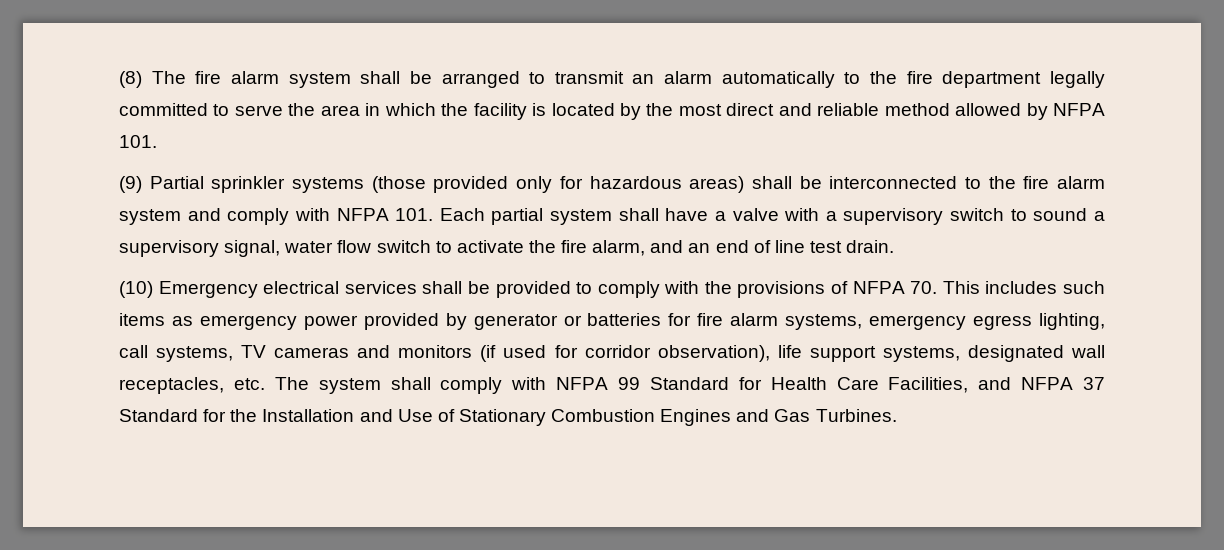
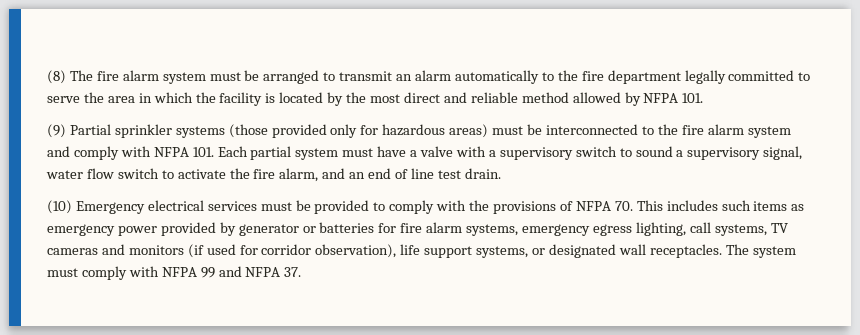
- (8) The fire alarm system shall be arranged to transmit an alarm automatically to the fire department legally committed to serve the area in which the facility is located by the most direct and reliable method allowed by NFPA 101.
+ (8) The fire alarm system must be arranged to transmit an alarm automatically to the fire department legally committed to serve the area in which the facility is located by the most direct and reliable method allowed by NFPA 101.
- (9) Partial sprinkler systems (those provided only for hazardous areas) shall be interconnected to the fire alarm system and comply with NFPA 101. Each partial system shall have a valve with a supervisory switch to sound a supervisory signal, water flow switch to activate the fire alarm, and an end of line test drain.
+ (9) Partial sprinkler systems (those provided only for hazardous areas) must be interconnected to the fire alarm system and comply with NFPA 101. Each partial system must have a valve with a supervisory switch to sound a supervisory signal, water flow switch to activate the fire alarm, and an end of line test drain.
- (10) Emergency electrical services shall be provided to comply with the provisions of NFPA 70. This includes such items as emergency power provided by generator or batteries for fire alarm systems, emergency egress lighting, call systems, TV cameras and monitors (if used for corridor observation), life support systems, designated wall receptacles, etc. The system shall comply with NFPA 99 Standard for Health Care Facilities, and NFPA 37 Standard for the Installation and Use of Stationary Combustion Engines and Gas Turbines.
+ (10) Emergency electrical services must be provided to comply with the provisions of NFPA 70. This includes such items as emergency power provided by generator or batteries for fire alarm systems, emergency egress lighting, call systems, TV cameras and monitors (if used for corridor observation), life support systems, or designated wall receptacles. The system must comply with NFPA 99 and NFPA 37.

